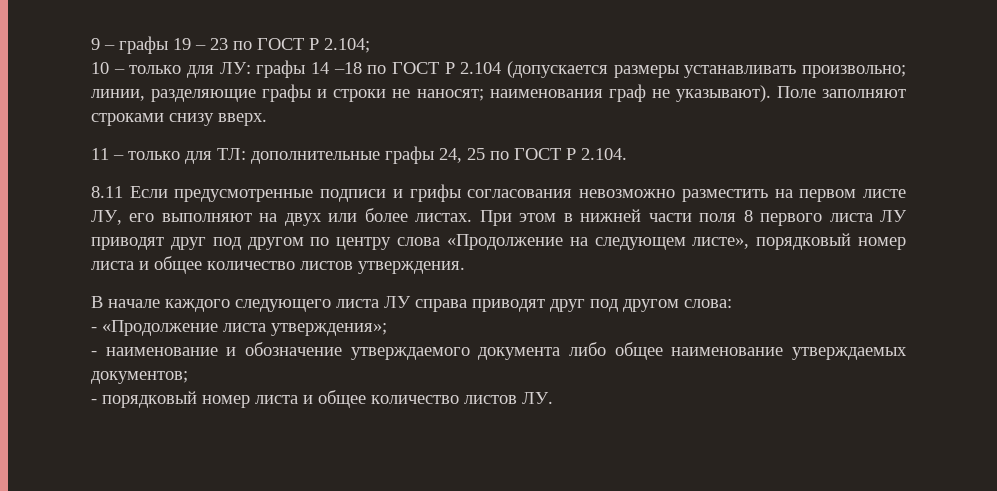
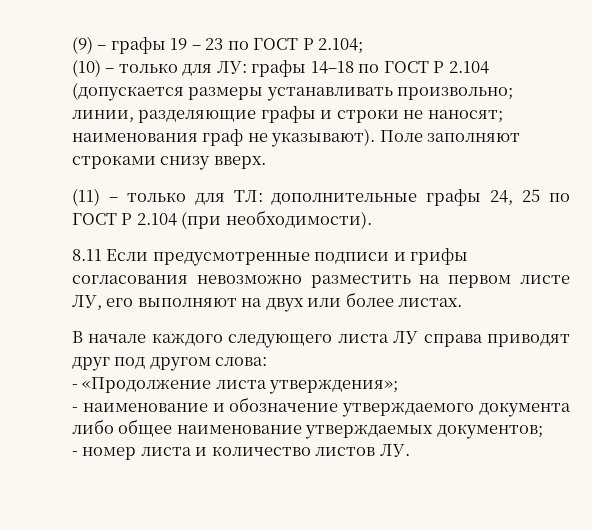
- 9 – графы 19 – 23 по ГОСТ Р 2.104;
+ (9) – графы 19 – 23 по ГОСТ Р 2.104;
- 10 – только для ЛУ: графы 14 –18 по ГОСТ Р 2.104 (допускается размеры устанавливать произвольно; линии, разделяющие графы и строки не наносят; наименования граф не указывают).
+ (10) – только для ЛУ: графы 14–18 по ГОСТ Р 2.104 (допускается размеры устанавливать произвольно; линии, разделяющие графы и строки не наносят; наименования граф не указывают).
- 11 – только для ТЛ: дополнительные графы 24, 25 по ГОСТ Р 2.104.
+ (11) – только для ТЛ: дополнительные графы 24, 25 по ГОСТ Р 2.104 (при необходимости).
- При этом в нижней части поля 8 первого листа ЛУ приводят друг под другом по центру слова «Продолжение на следующем листе», порядковый номер листа и общее количество листов утверждения.
- - порядковый номер листа и общее количество листов ЛУ.
+ - номер листа и количество листов ЛУ.

